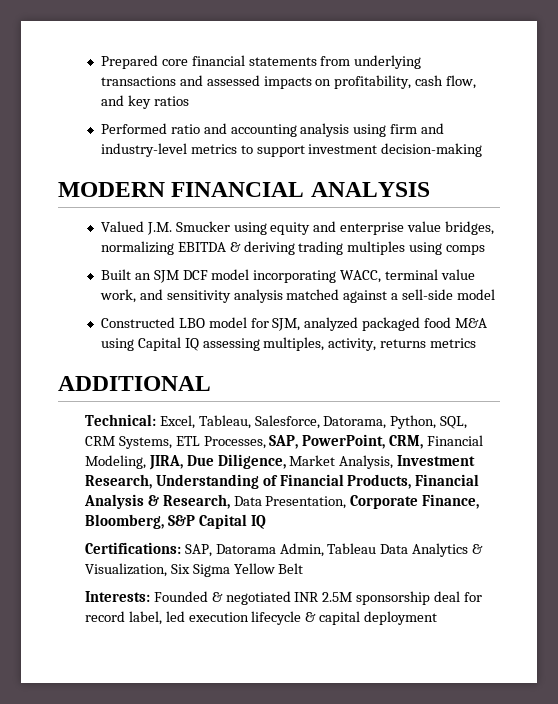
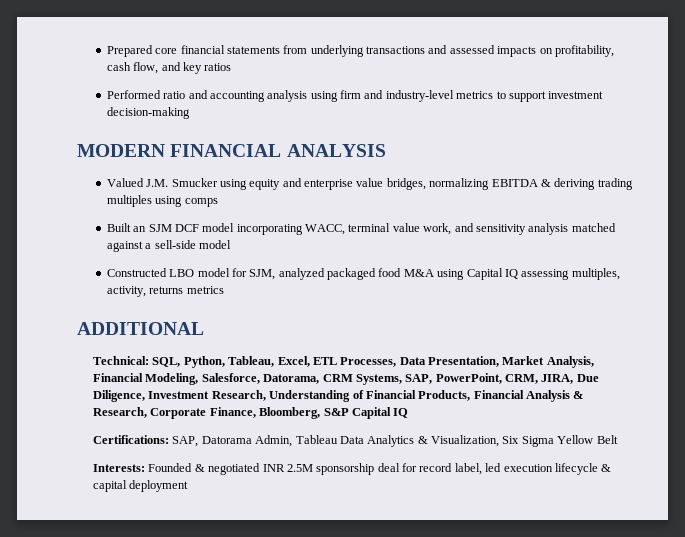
- Technical: Excel, Tableau, Salesforce, Datorama, Python, SQL, CRM Systems, ETL Processes, SAP, PowerPoint, CRM, Financial Modeling, JIRA, Due Diligence, Market Analysis, Investment Research, Understanding of Financial Products, Financial Analysis & Research, Data Presentation, Corporate Finance, Bloomberg, S&P Capital IQ
+ Technical: SQL, Python, Tableau, Excel, ETL Processes, Data Presentation, Market Analysis, Financial Modeling, Salesforce, Datorama, CRM Systems, SAP, PowerPoint, CRM, JIRA, Due Diligence, Investment Research, Understanding of Financial Products, Financial Analysis & Research, Corporate Finance, Bloomberg, S&P Capital IQ

